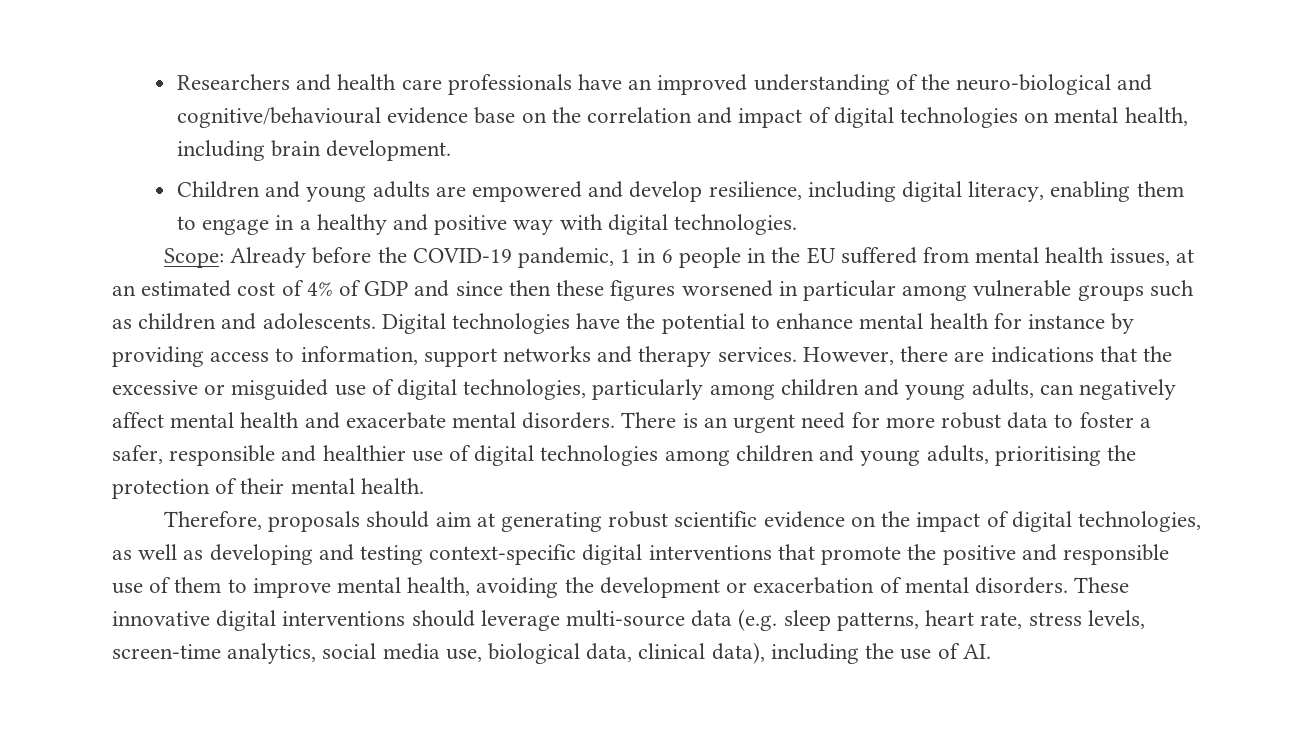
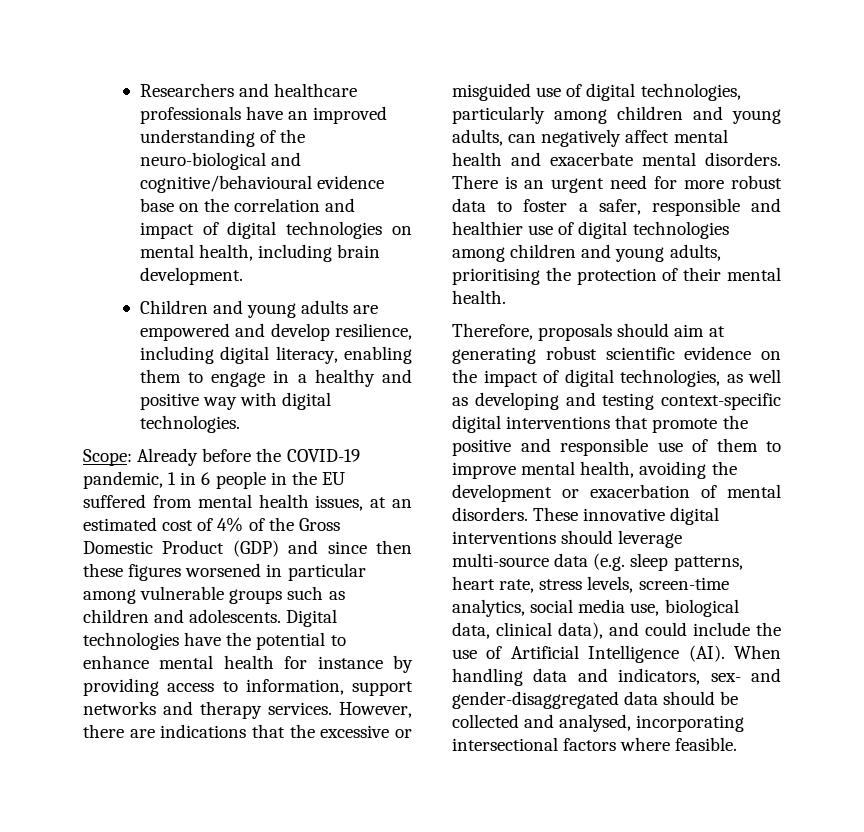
- Researchers and health care professionals have an improved understanding of the neuro-biological and cognitive/behavioural evidence base on the correlation and impact of digital technologies on mental health, including brain development.
+ Researchers and healthcare professionals have an improved understanding of the neuro-biological and cognitive/behavioural evidence base on the correlation and impact of digital technologies on mental health, including brain development.
- Scope: Already before the COVID-19 pandemic, 1 in 6 people in the EU suffered from mental health issues, at an estimated cost of 4% of GDP and since then these figures worsened in particular among vulnerable groups such as children and adolescents.
+ Scope: Already before the COVID-19 pandemic, 1 in 6 people in the EU suffered from mental health issues, at an estimated cost of 4% of the Gross Domestic Product (GDP) and since then these figures worsened in particular among vulnerable groups such as children and adolescents.
- These innovative digital interventions should leverage multi-source data (e.g. sleep patterns, heart rate, stress levels, screen-time analytics, social media use, biological data, clinical data), including the use of AI.
+ These innovative digital interventions should leverage multi-source data (e.g. sleep patterns, heart rate, stress levels, screen-time analytics, social media use, biological data, clinical data), and could include the use of Artificial Intelligence (AI). When handling data and indicators, sex- and gender-disaggregated data should be collected and analysed, incorporating intersectional factors where feasible.

